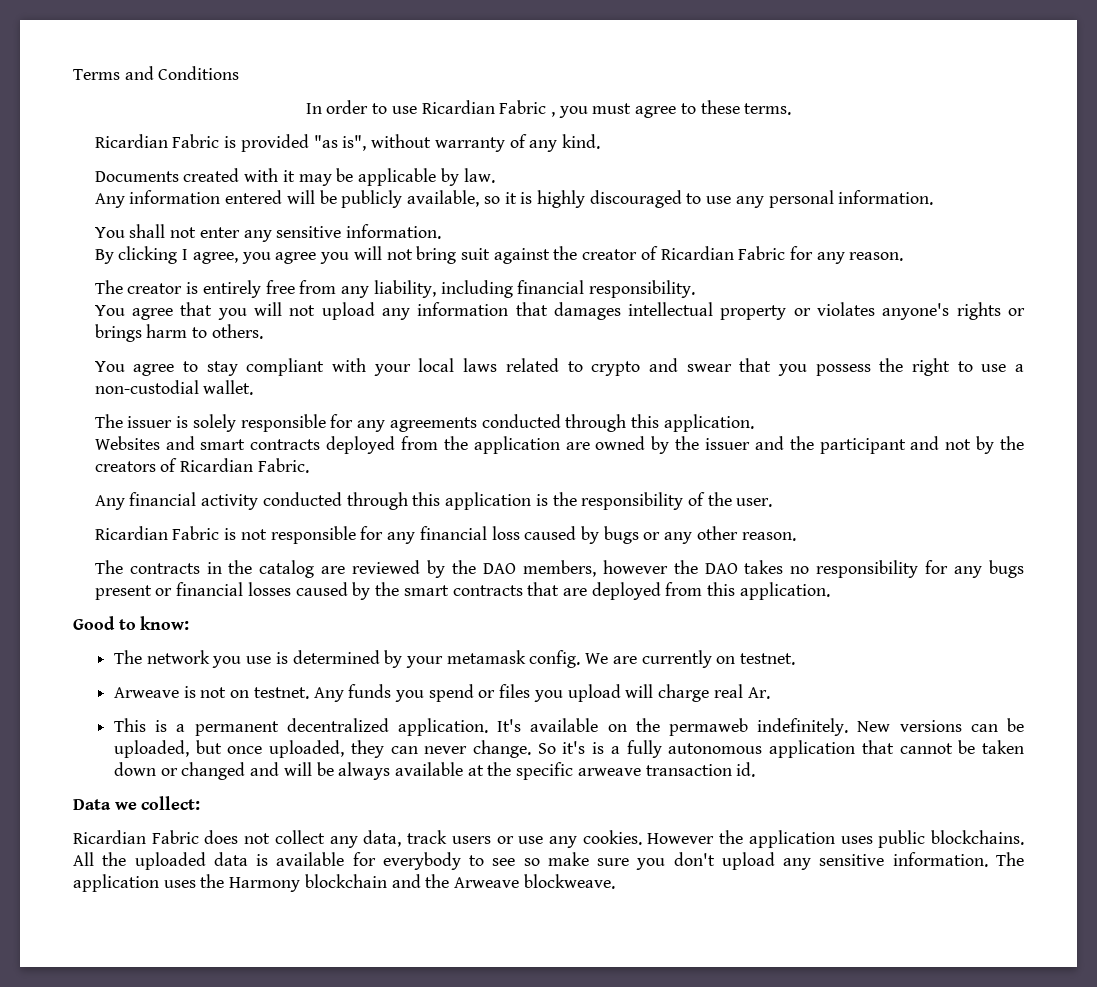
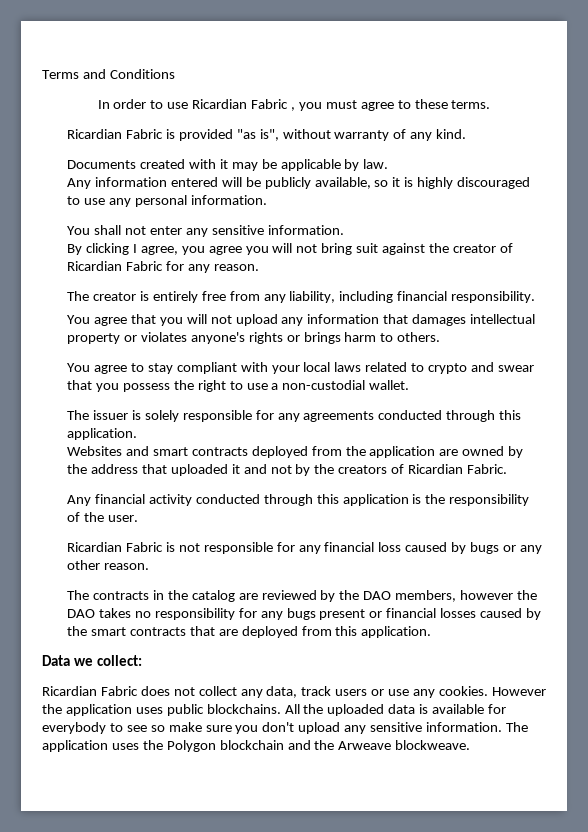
- Websites and smart contracts deployed from the application are owned by the issuer and the participant and not by the creators of Ricardian Fabric.
+ Websites and smart contracts deployed from the application are owned by the address that uploaded it and not by the creators of Ricardian Fabric.
- Good to know:
- The network you use is determined by your metamask config. We are currently on testnet.
- Arweave is not on testnet. Any funds you spend or files you upload will charge real Ar.
- This is a permanent decentralized application. It's available on the permaweb indefinitely. New versions can be uploaded, but once uploaded, they can never change. So it's is a fully autonomous application that cannot be taken down or changed and will be always available at the specific arweave transaction id.
- The application uses the Harmony blockchain and the Arweave blockweave.
+ The application uses the Polygon blockchain and the Arweave blockweave.

